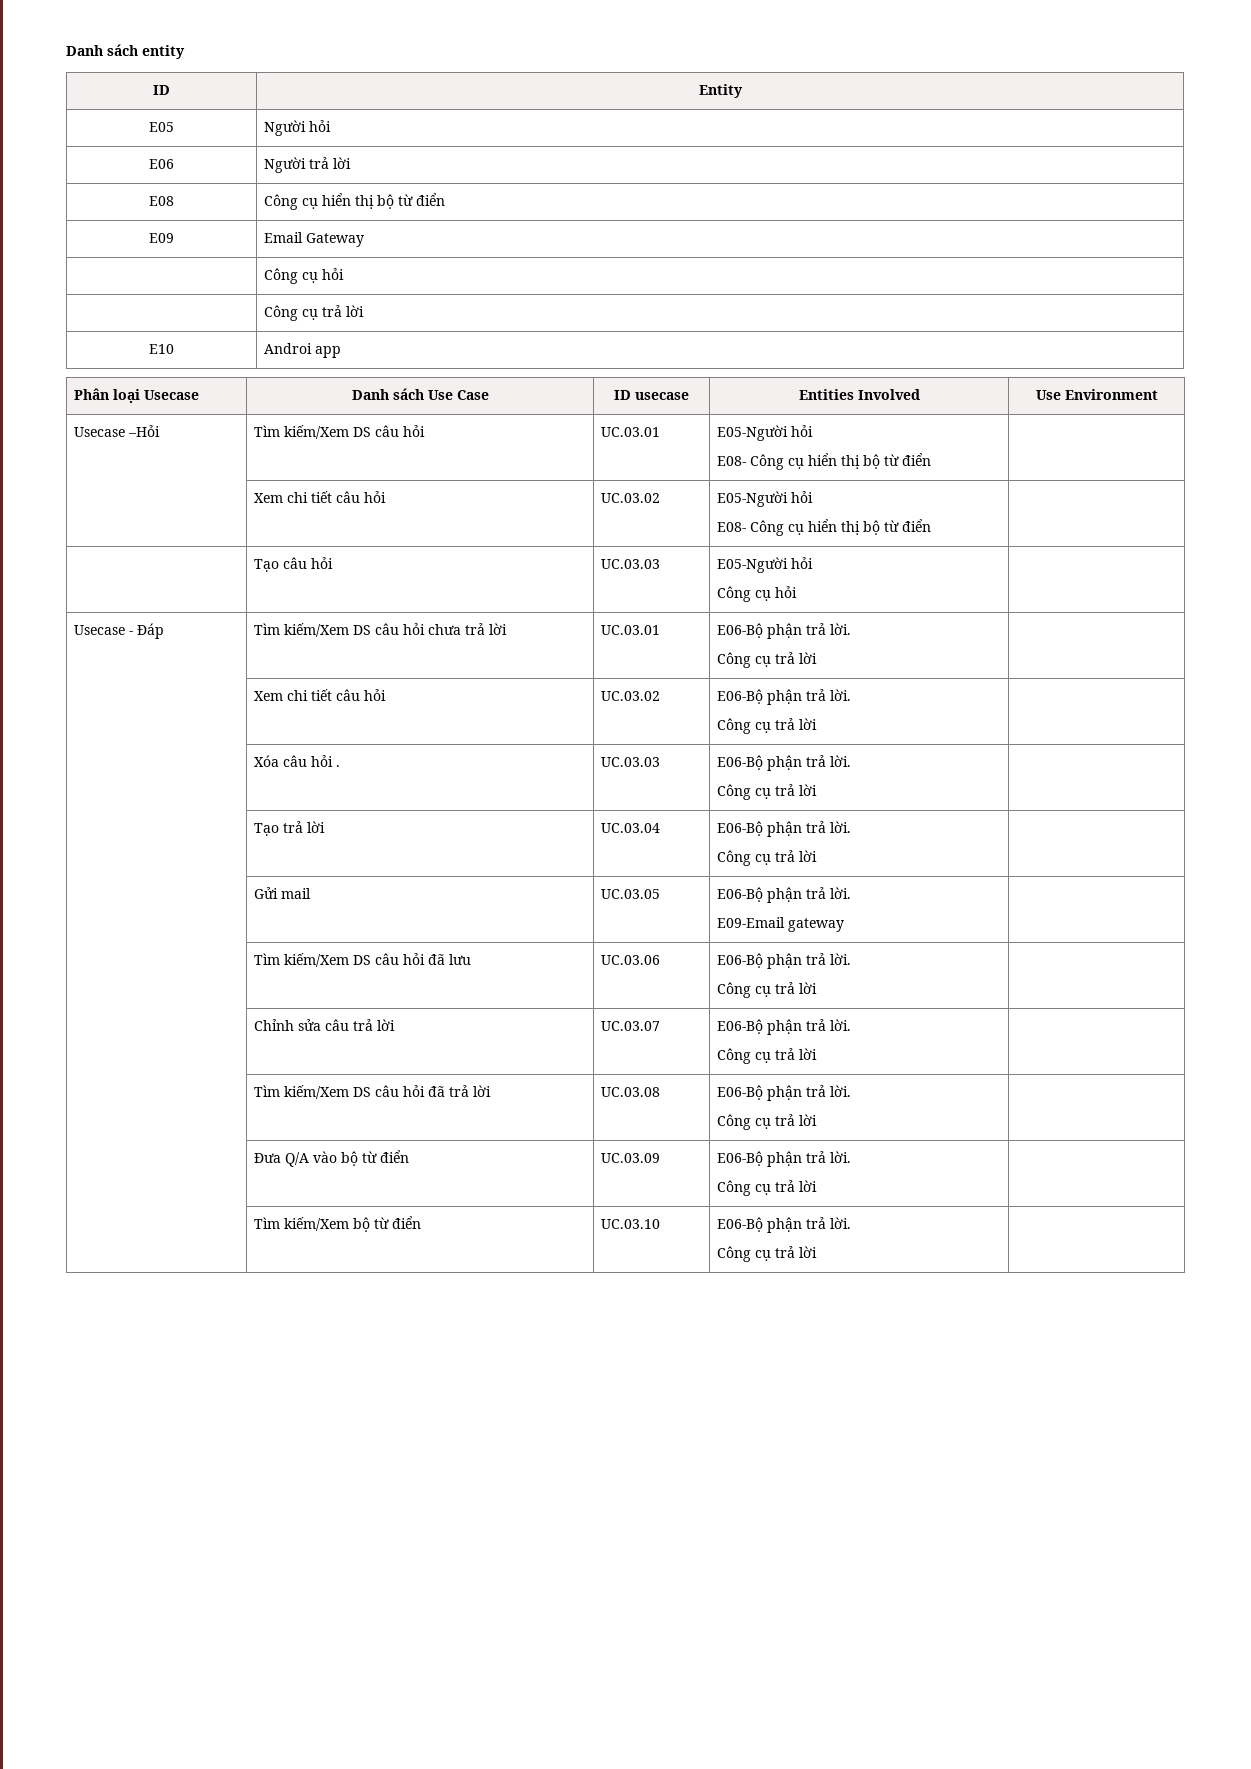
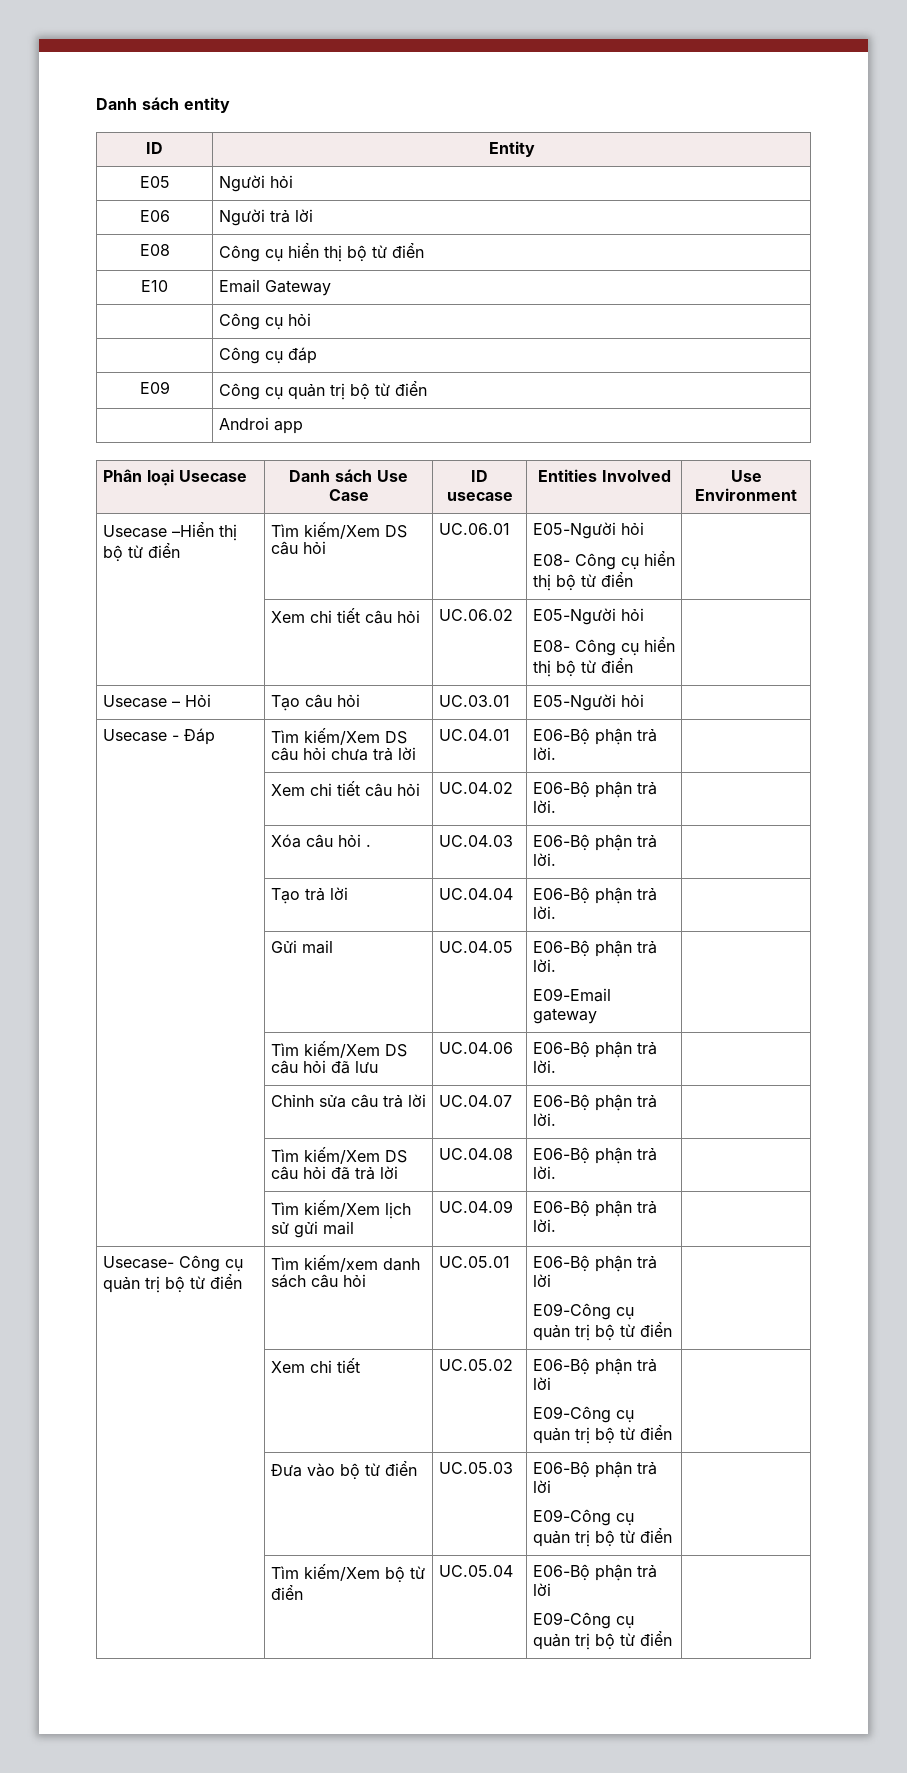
- E09 | Email Gateway
+ E10 | Email Gateway
- | Công cụ trả lời
- E10 | Androi app
+ | Công cụ đáp
+ E09 | Công cụ quản trị bộ từ điển
+ | Androi app
- Usecase –Hỏi | Tìm kiếm/Xem DS câu hỏi | UC.03.01 | E05-Người hỏi
+ Usecase –Hiển thị bộ từ điển | Tìm kiếm/Xem DS câu hỏi | UC.06.01 | E05-Người hỏi
- | Xem chi tiết câu hỏi | UC.03.02 | E05-Người hỏi
+ | Xem chi tiết câu hỏi | UC.06.02 | E05-Người hỏi
- | Tạo câu hỏi | UC.03.03 | E05-Người hỏi
- Công cụ hỏi |
+ Usecase – Hỏi | Tạo câu hỏi | UC.03.01 | E05-Người hỏi |
- Usecase - Đáp | Tìm kiếm/Xem DS câu hỏi chưa trả lời | UC.03.01 | E06-Bộ phận trả lời.
- Công cụ trả lời |
- | Xem chi tiết câu hỏi | UC.03.02 | E06-Bộ phận trả lời.
- Công cụ trả lời |
+ Usecase - Đáp | Tìm kiếm/Xem DS câu hỏi chưa trả lời | UC.04.01 | E06-Bộ phận trả lời. |
+ | Xem chi tiết câu hỏi | UC.04.02 | E06-Bộ phận trả lời. |
- | Xóa câu hỏi . | UC.03.03 | E06-Bộ phận trả lời.
- Công cụ trả lời |
+ | Xóa câu hỏi . | UC.04.03 | E06-Bộ phận trả lời. |
- | Tạo trả lời | UC.03.04 | E06-Bộ phận trả lời.
- Công cụ trả lời |
+ | Tạo trả lời | UC.04.04 | E06-Bộ phận trả lời. |
- | Gửi mail | UC.03.05 | E06-Bộ phận trả lời.
+ | Gửi mail | UC.04.05 | E06-Bộ phận trả lời.
- | Tìm kiếm/Xem DS câu hỏi đã lưu | UC.03.06 | E06-Bộ phận trả lời.
- Công cụ trả lời |
+ | Tìm kiếm/Xem DS câu hỏi đã lưu | UC.04.06 | E06-Bộ phận trả lời. |
- | Chỉnh sửa câu trả lời | UC.03.07 | E06-Bộ phận trả lời.
- Công cụ trả lời |
+ | Chỉnh sửa câu trả lời | UC.04.07 | E06-Bộ phận trả lời. |
- | Tìm kiếm/Xem DS câu hỏi đã trả lời | UC.03.08 | E06-Bộ phận trả lời.
- Công cụ trả lời |
+ | Tìm kiếm/Xem DS câu hỏi đã trả lời | UC.04.08 | E06-Bộ phận trả lời. |
+ | Tìm kiếm/Xem lịch sử gửi mail | UC.04.09 | E06-Bộ phận trả lời. |
+ Usecase- Công cụ quản trị bộ từ điển | Tìm kiếm/xem danh sách câu hỏi | UC.05.01 | E06-Bộ phận trả lời
+ E09-Công cụ quản trị bộ từ điển |
+ | Xem chi tiết | UC.05.02 | E06-Bộ phận trả lời
+ E09-Công cụ quản trị bộ từ điển |
- | Đưa Q/A vào bộ từ điển | UC.03.09 | E06-Bộ phận trả lời.
- Công cụ trả lời |
+ | Đưa vào bộ từ điển | UC.05.03 | E06-Bộ phận trả lời
+ E09-Công cụ quản trị bộ từ điển |
- | Tìm kiếm/Xem bộ từ điển | UC.03.10 | E06-Bộ phận trả lời.
- Công cụ trả lời |
+ | Tìm kiếm/Xem bộ từ điển | UC.05.04 | E06-Bộ phận trả lời
+ E09-Công cụ quản trị bộ từ điển |

